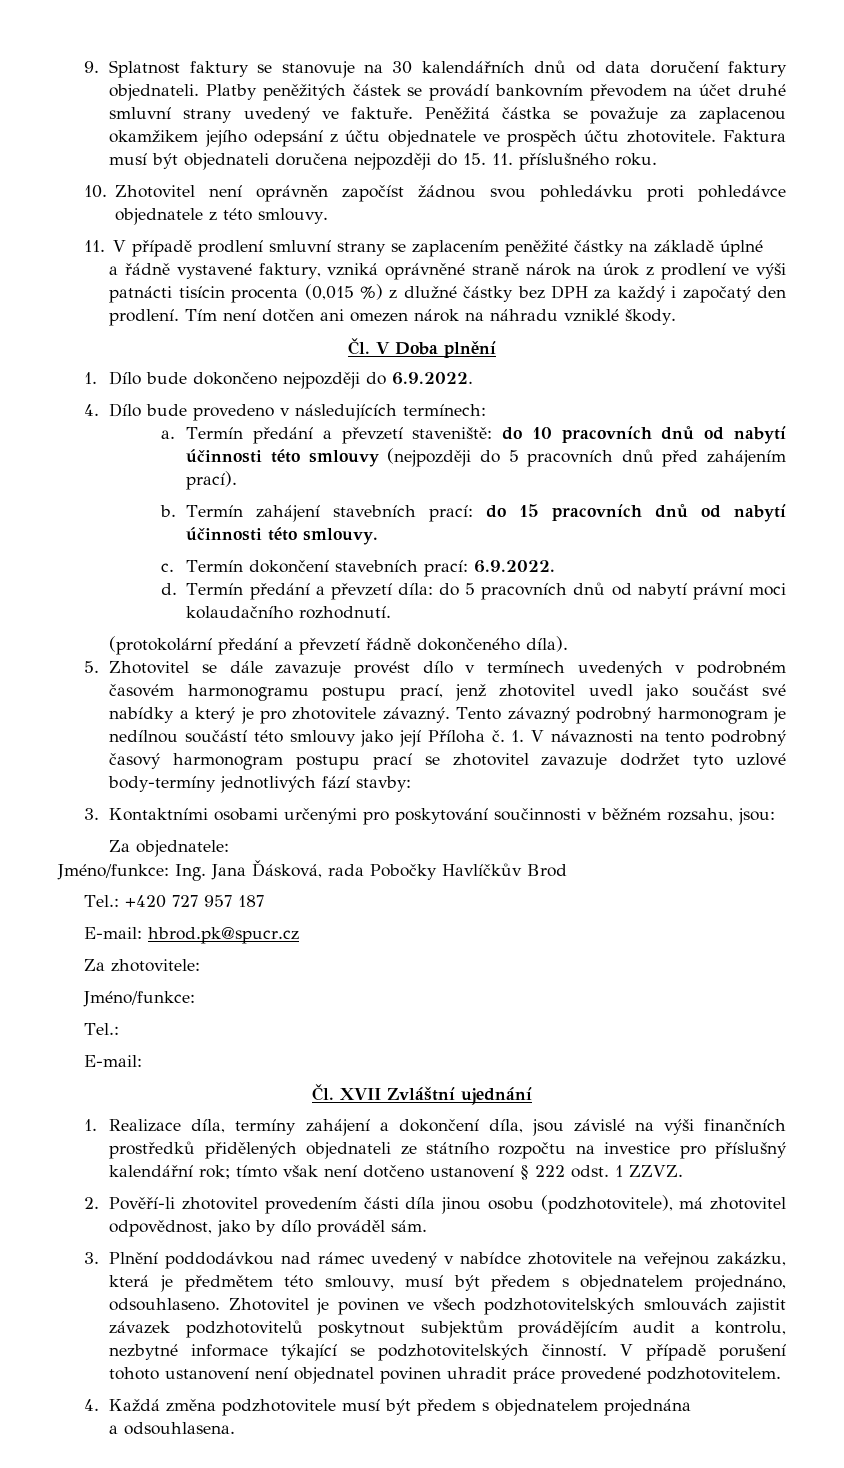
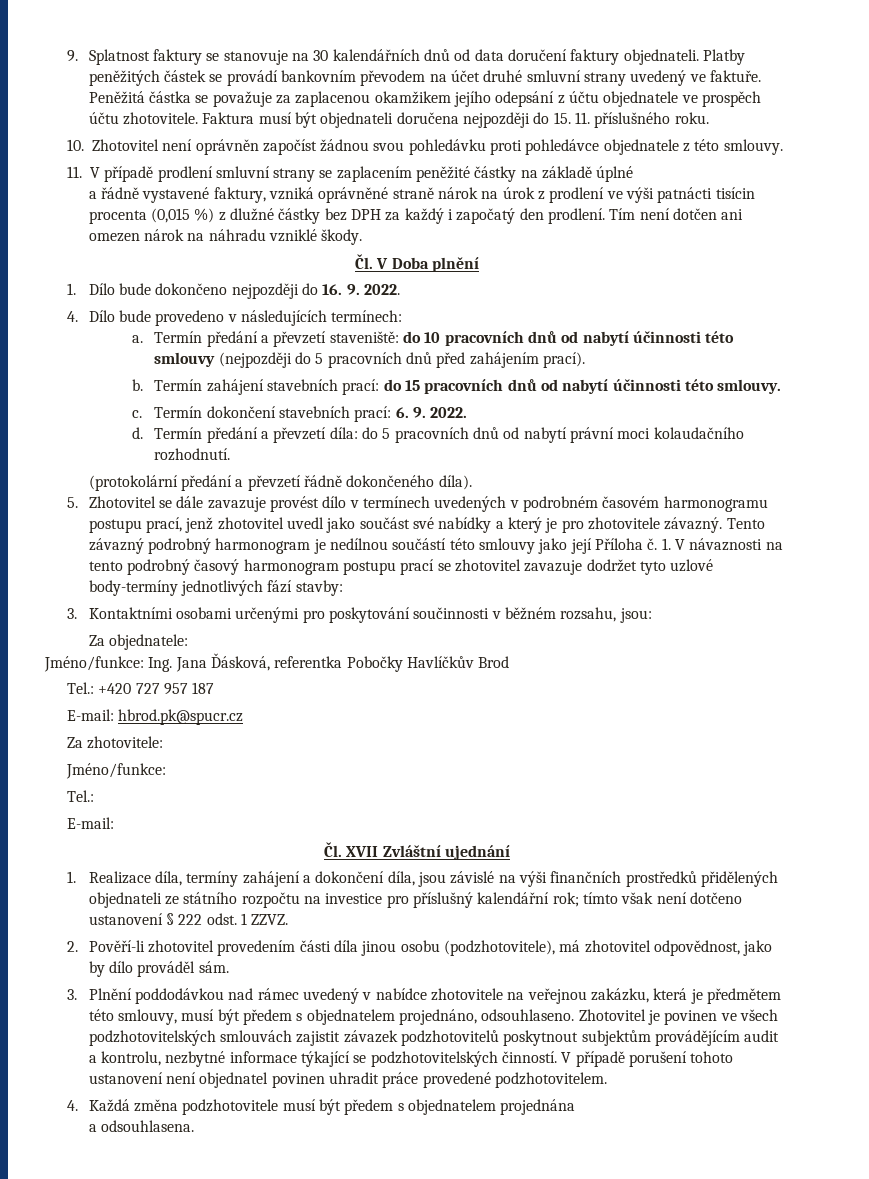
- 1. Dílo bude dokončeno nejpozději do 6.9.2022.
+ 1. Dílo bude dokončeno nejpozději do 16. 9. 2022.
- Termín dokončení stavebních prací: 6.9.2022.
+ Termín dokončení stavebních prací: 6. 9. 2022.
- Jméno/funkce: Ing. Jana Ďásková, rada Pobočky Havlíčkův Brod
+ Jméno/funkce: Ing. Jana Ďásková, referentka Pobočky Havlíčkův Brod

